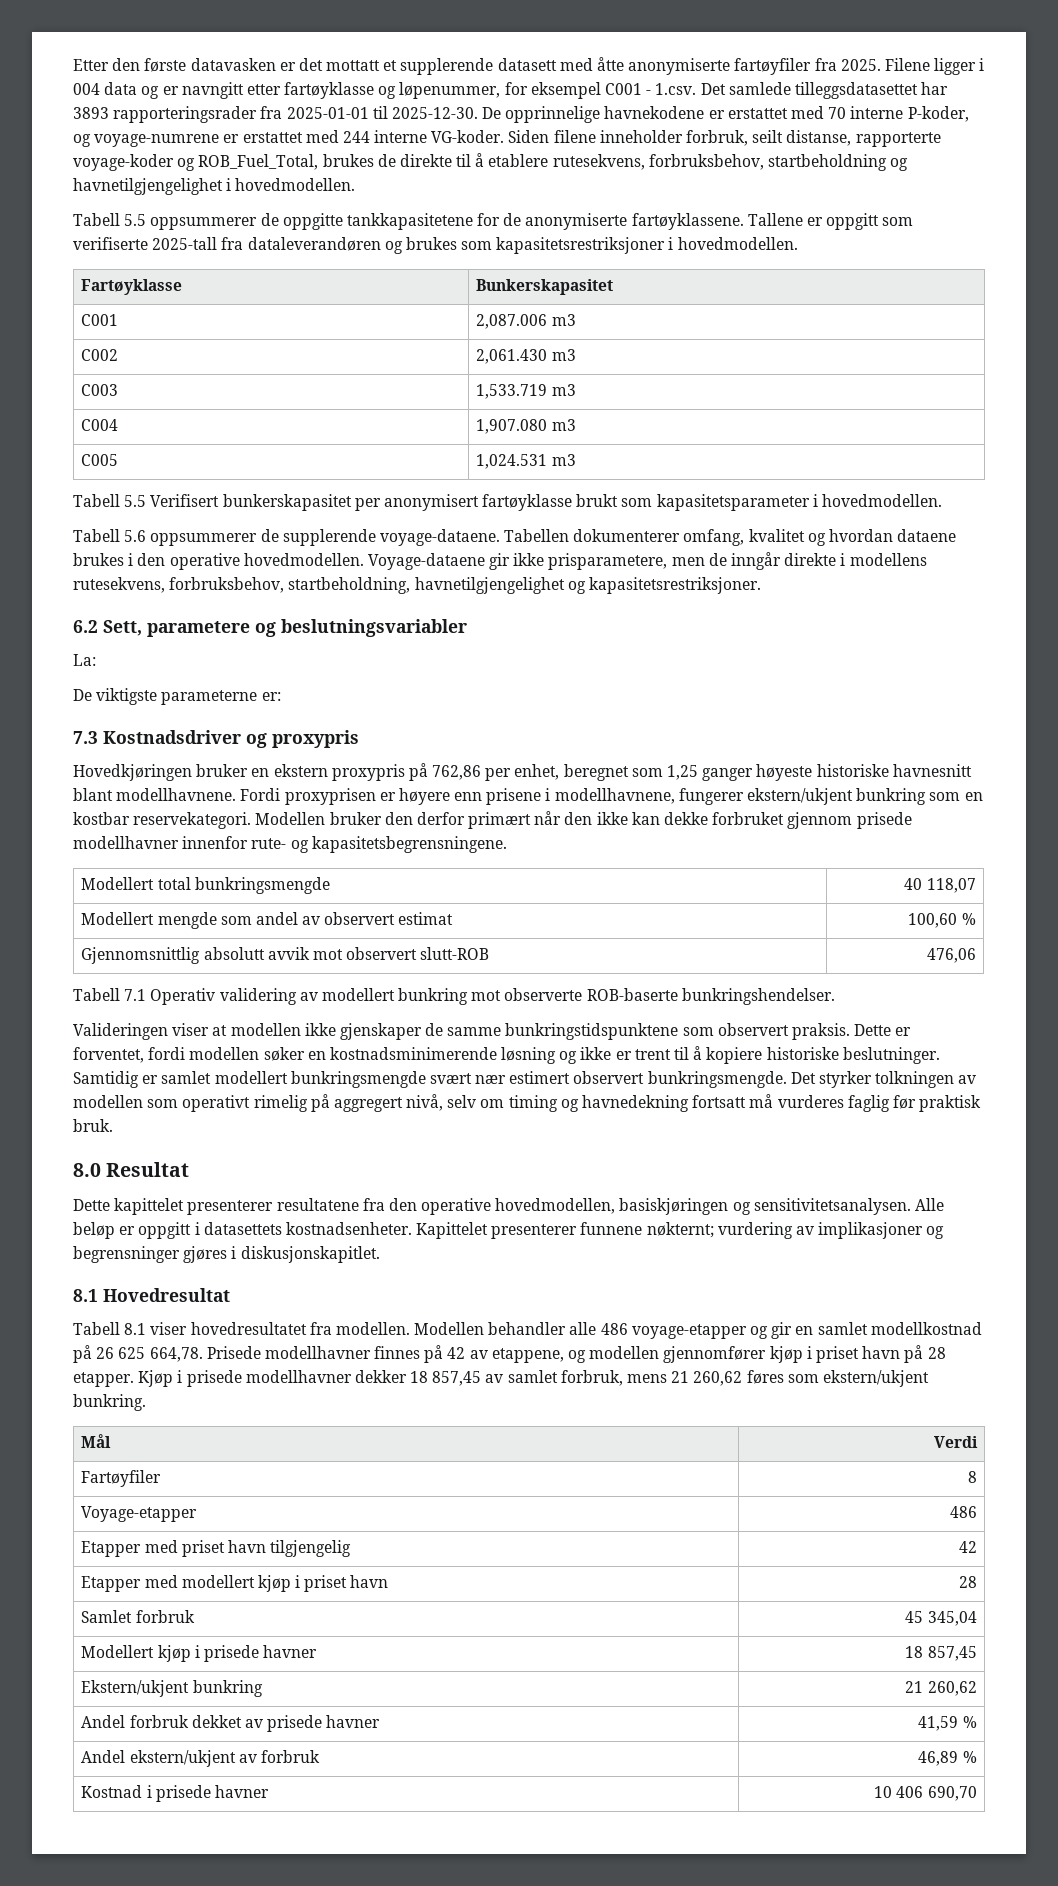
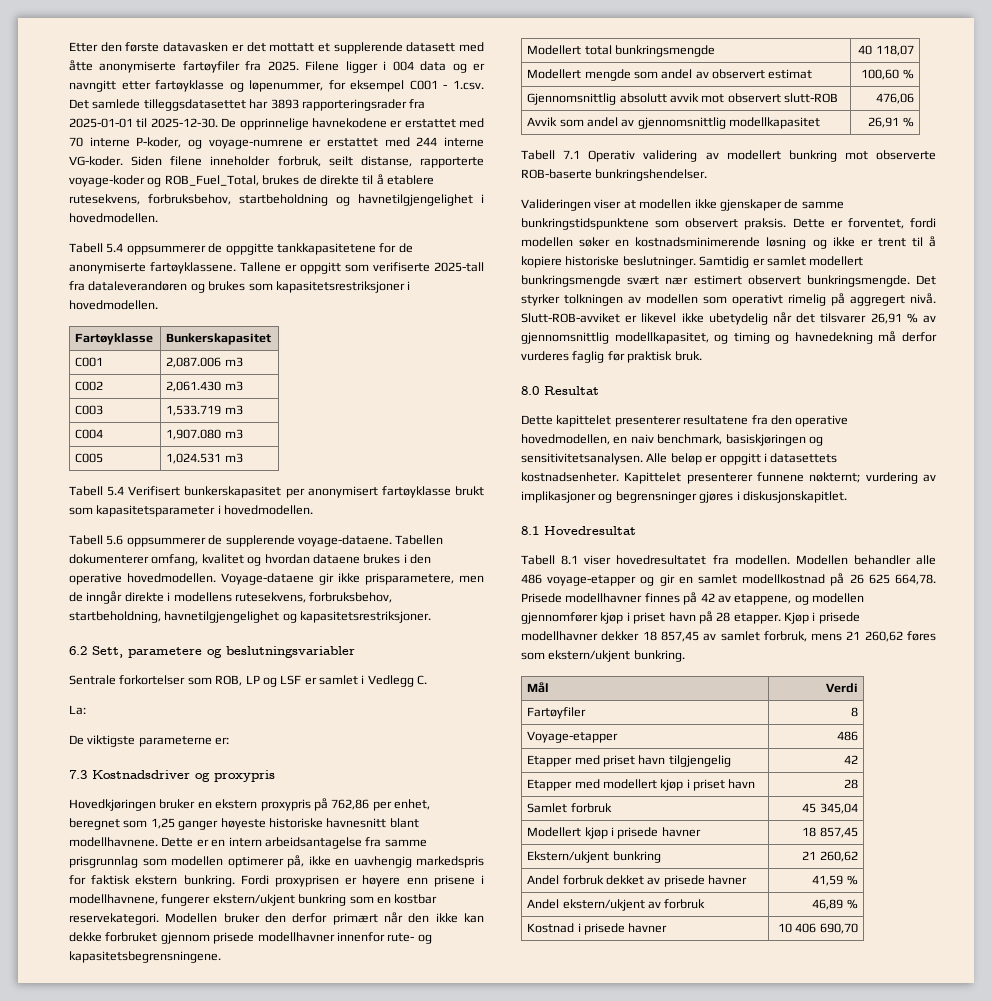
- Tabell 5.5 oppsummerer de oppgitte tankkapasitetene for de anonymiserte fartøyklassene.
+ Tabell 5.4 oppsummerer de oppgitte tankkapasitetene for de anonymiserte fartøyklassene.
- Tabell 5.5 Verifisert bunkerskapasitet per anonymisert fartøyklasse brukt som kapasitetsparameter i hovedmodellen.
+ Tabell 5.4 Verifisert bunkerskapasitet per anonymisert fartøyklasse brukt som kapasitetsparameter i hovedmodellen.
+ Sentrale forkortelser som ROB, LP og LSF er samlet i Vedlegg C.
+ Dette er en intern arbeidsantagelse fra samme prisgrunnlag som modellen optimerer på, ikke en uavhengig markedspris for faktisk ekstern bunkring.
+ Avvik som andel av gjennomsnittlig modellkapasitet | 26,91 %
- Det styrker tolkningen av modellen som operativt rimelig på aggregert nivå, selv om timing og havnedekning fortsatt må vurderes faglig før praktisk bruk.
+ Det styrker tolkningen av modellen som operativt rimelig på aggregert nivå. Slutt-ROB-avviket er likevel ikke ubetydelig når det tilsvarer 26,91 % av gjennomsnittlig modellkapasitet, og timing og havnedekning må derfor vurderes faglig før praktisk bruk.
- Dette kapittelet presenterer resultatene fra den operative hovedmodellen, basiskjøringen og sensitivitetsanalysen.
+ Dette kapittelet presenterer resultatene fra den operative hovedmodellen, en naiv benchmark, basiskjøringen og sensitivitetsanalysen.

